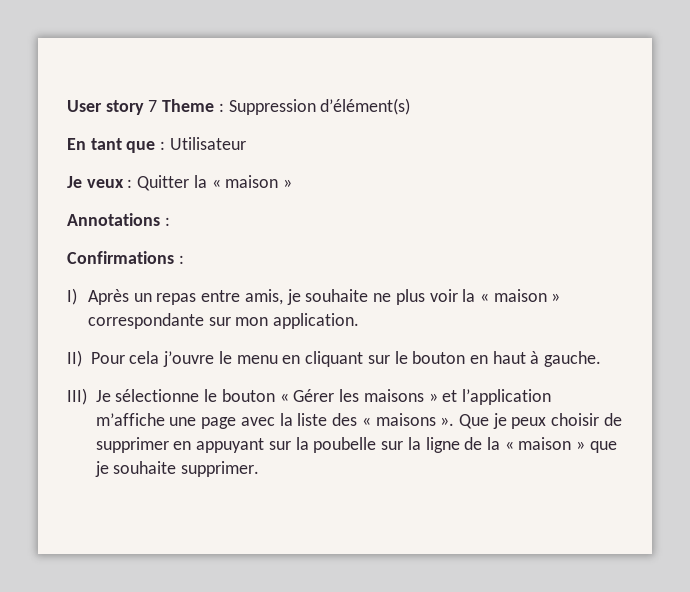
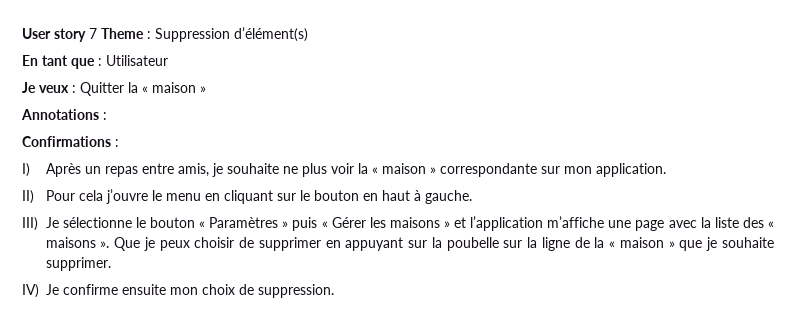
- III) Je sélectionne le bouton « Gérer les maisons » et l’application m’affiche une page avec la liste des « maisons ».
+ III) Je sélectionne le bouton « Paramètres » puis « Gérer les maisons » et l’application m’affiche une page avec la liste des « maisons ».
+ IV) Je confirme ensuite mon choix de suppression.

